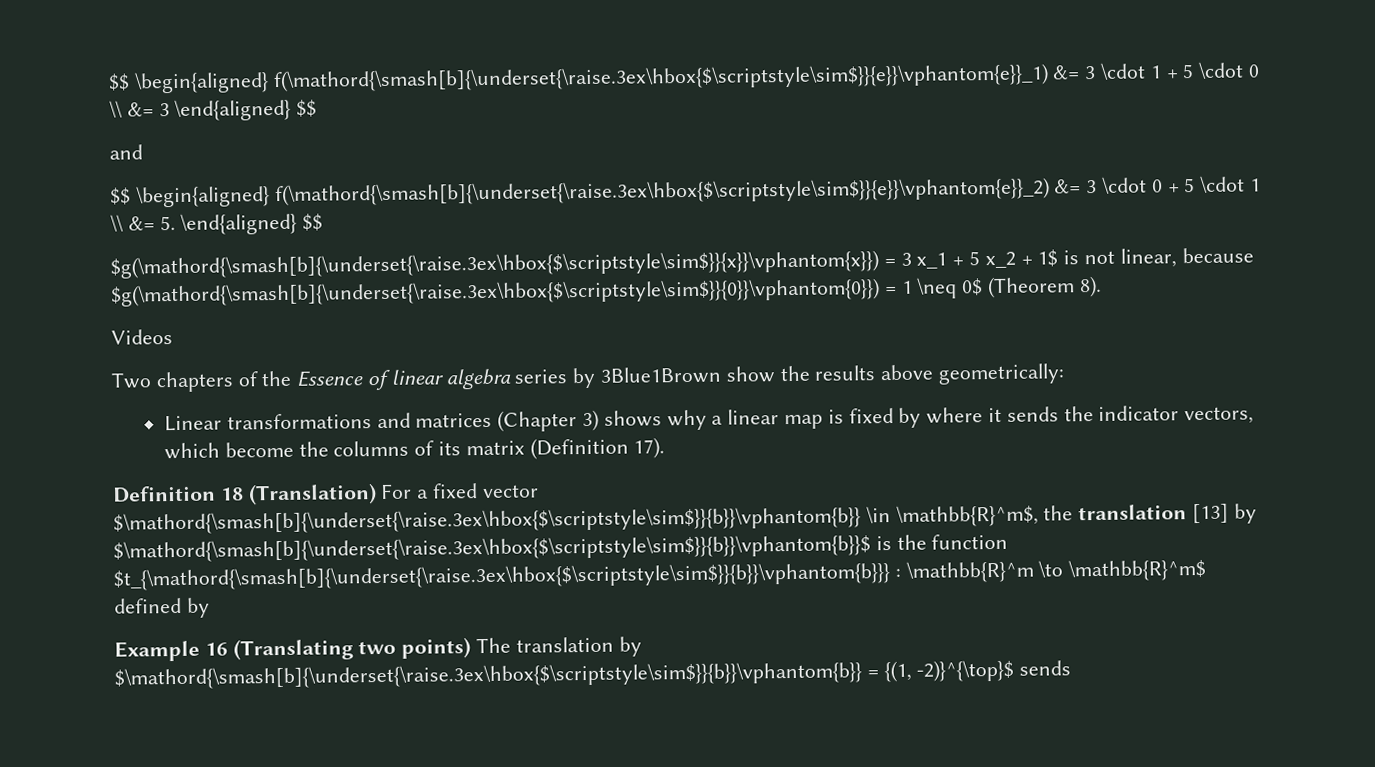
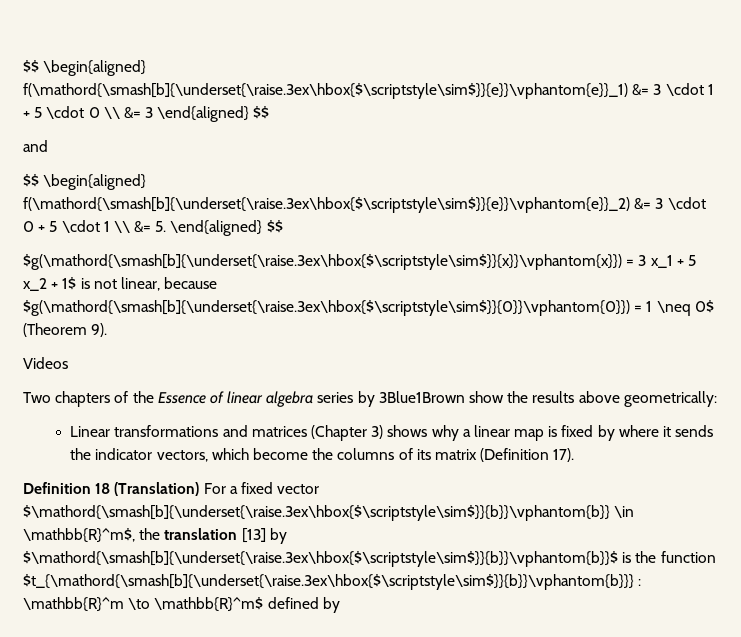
- $g(\mathord{\smash[b]{\underset{\raise.3ex\hbox{$\scriptstyle\sim$}}{x}}\vphantom{x}}) = 3 x_1 + 5 x_2 + 1$ is not linear, because $g(\mathord{\smash[b]{\underset{\raise.3ex\hbox{$\scriptstyle\sim$}}{0}}\vphantom{0}}) = 1 \neq 0$ (Theorem 8).
+ $g(\mathord{\smash[b]{\underset{\raise.3ex\hbox{$\scriptstyle\sim$}}{x}}\vphantom{x}}) = 3 x_1 + 5 x_2 + 1$ is not linear, because $g(\mathord{\smash[b]{\underset{\raise.3ex\hbox{$\scriptstyle\sim$}}{0}}\vphantom{0}}) = 1 \neq 0$ (Theorem 9).
- Example 16 (Translating two points) The translation by $\mathord{\smash[b]{\underset{\raise.3ex\hbox{$\scriptstyle\sim$}}{b}}\vphantom{b}} = {(1, -2)}^{\top}$ sends

